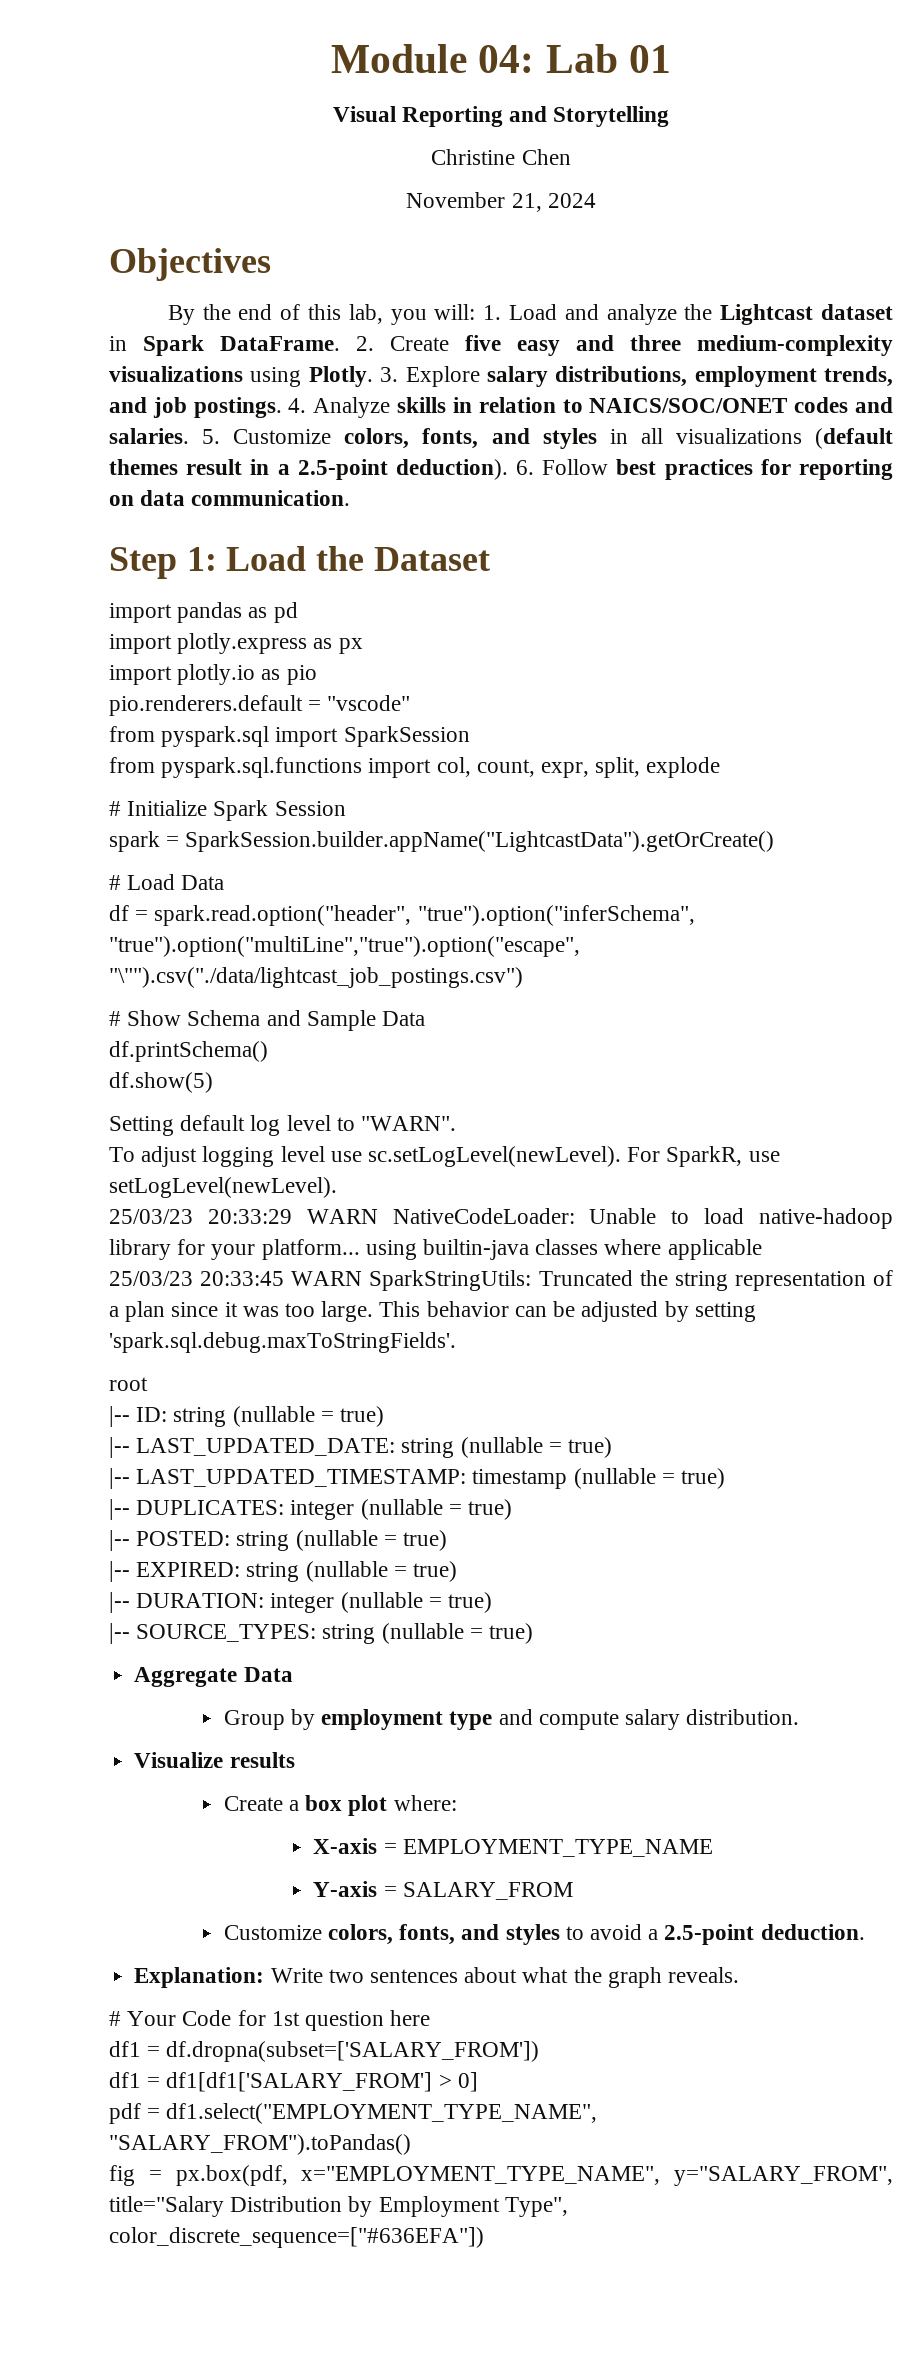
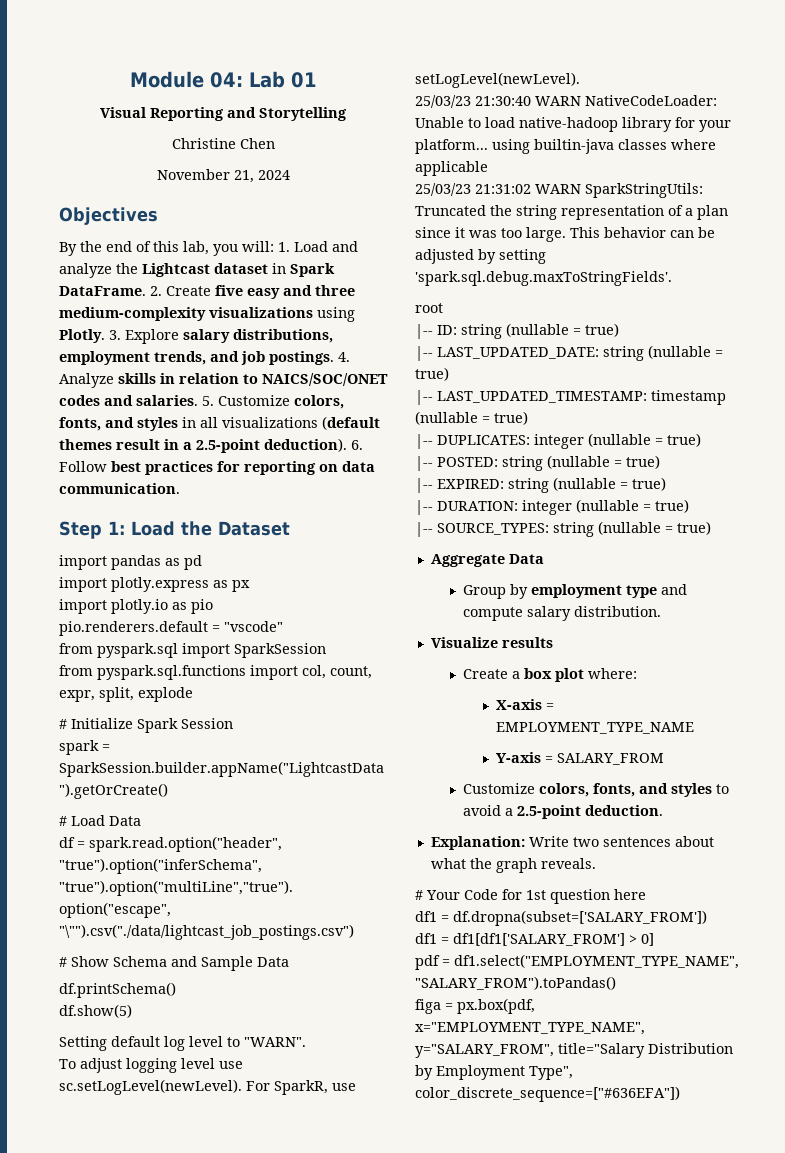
- 25/03/23 20:33:29 WARN NativeCodeLoader: Unable to load native-hadoop library for your platform... using builtin-java classes where applicable
+ 25/03/23 21:30:40 WARN NativeCodeLoader: Unable to load native-hadoop library for your platform... using builtin-java classes where applicable
- 25/03/23 20:33:45 WARN SparkStringUtils: Truncated the string representation of a plan since it was too large.
+ 25/03/23 21:31:02 WARN SparkStringUtils: Truncated the string representation of a plan since it was too large.
- fig = px.box(pdf, x="EMPLOYMENT_TYPE_NAME", y="SALARY_FROM", title="Salary Distribution by Employment Type", color_discrete_sequence=["#636EFA"])
+ figa = px.box(pdf, x="EMPLOYMENT_TYPE_NAME", y="SALARY_FROM", title="Salary Distribution by Employment Type", color_discrete_sequence=["#636EFA"])

